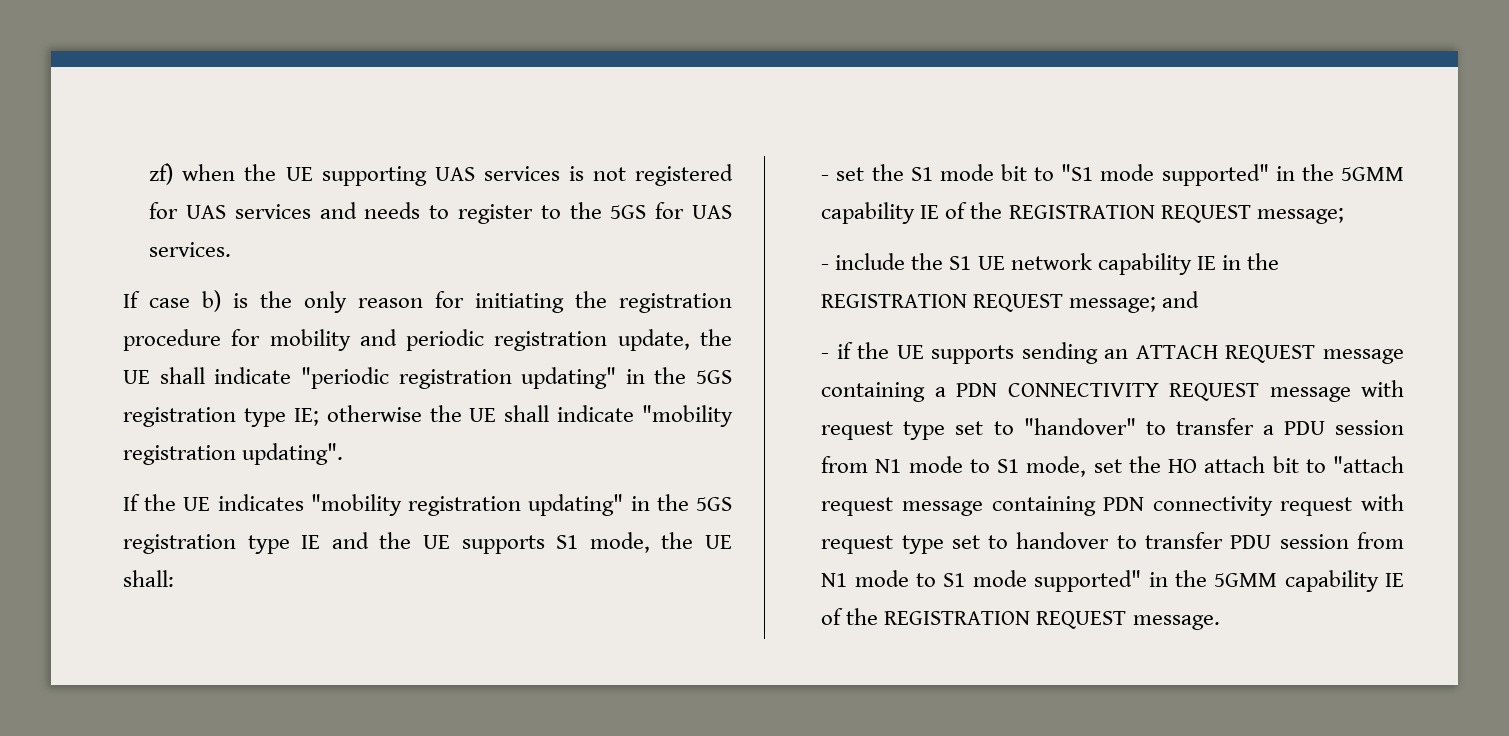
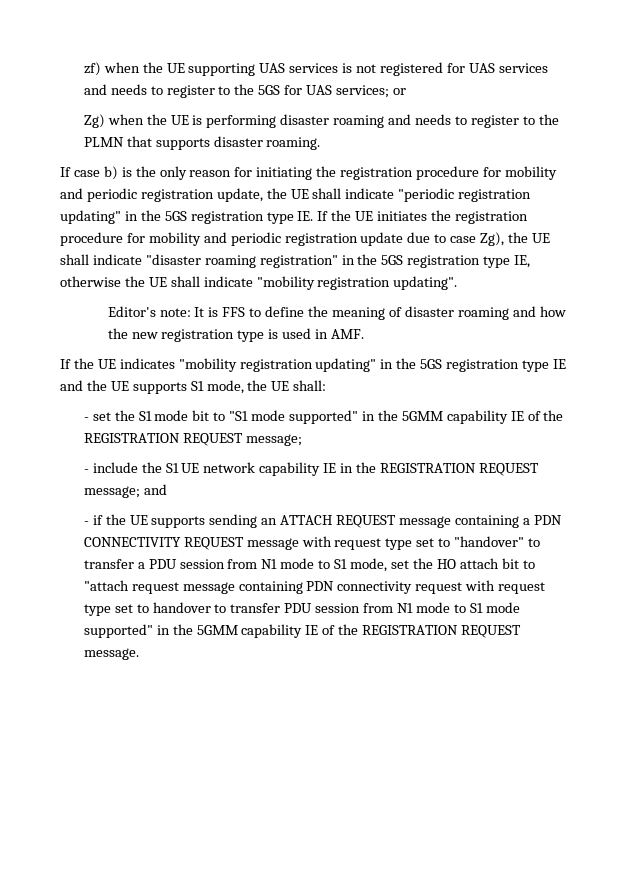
- zf) when the UE supporting UAS services is not registered for UAS services and needs to register to the 5GS for UAS services.
+ zf) when the UE supporting UAS services is not registered for UAS services and needs to register to the 5GS for UAS services; or
+ Zg) when the UE is performing disaster roaming and needs to register to the PLMN that supports disaster roaming.
- If case b) is the only reason for initiating the registration procedure for mobility and periodic registration update, the UE shall indicate "periodic registration updating" in the 5GS registration type IE; otherwise the UE shall indicate "mobility registration updating".
+ If case b) is the only reason for initiating the registration procedure for mobility and periodic registration update, the UE shall indicate "periodic registration updating" in the 5GS registration type IE. If the UE initiates the registration procedure for mobility and periodic registration update due to case Zg), the UE shall indicate "disaster roaming registration" in the 5GS registration type IE, otherwise the UE shall indicate "mobility registration updating".
+ Editor's note: It is FFS to define the meaning of disaster roaming and how the new registration type is used in AMF.

